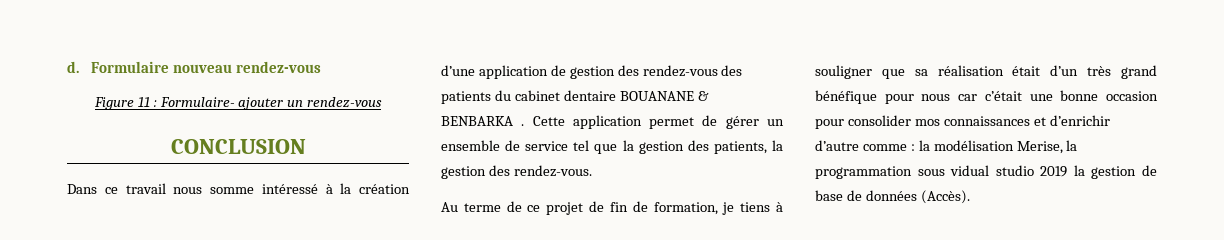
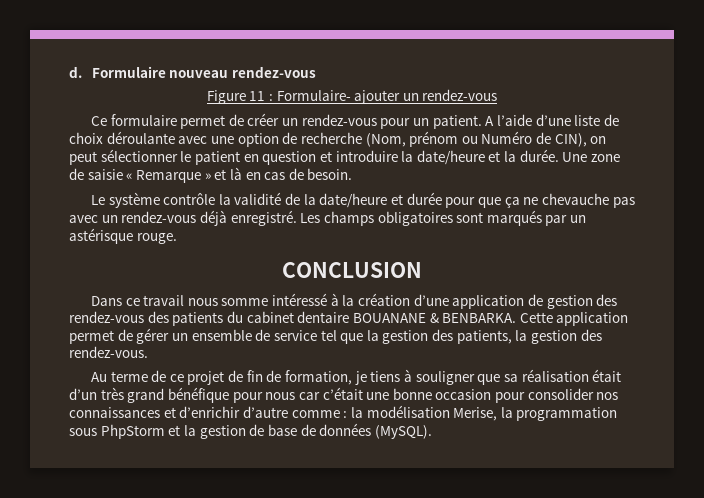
+ Ce formulaire permet de créer un rendez-vous pour un patient. A l’aide d’une liste de choix déroulante avec une option de recherche (Nom, prénom ou Numéro de CIN), on peut sélectionner le patient en question et introduire la date/heure et la durée. Une zone de saisie « Remarque » et là en cas de besoin.
+ Le système contrôle la validité de la date/heure et durée pour que ça ne chevauche pas avec un rendez-vous déjà enregistré. Les champs obligatoires sont marqués par un astérisque rouge.
- Dans ce travail nous somme intéressé à la création d’une application de gestion des rendez-vous des patients du cabinet dentaire BOUANANE & BENBARKA .
+ Dans ce travail nous somme intéressé à la création d’une application de gestion des rendez-vous des patients du cabinet dentaire BOUANANE & BENBARKA.
- Au terme de ce projet de fin de formation, je tiens à souligner que sa réalisation était d’un très grand bénéfique pour nous car c’était une bonne occasion pour consolider mos connaissances et d’enrichir d’autre comme : la modélisation Merise, la programmation sous vidual studio 2019 la gestion de base de données (Accès).
+ Au terme de ce projet de fin de formation, je tiens à souligner que sa réalisation était d’un très grand bénéfique pour nous car c’était une bonne occasion pour consolider nos connaissances et d’enrichir d’autre comme : la modélisation Merise, la programmation sous PhpStorm et la gestion de base de données (MySQL).

